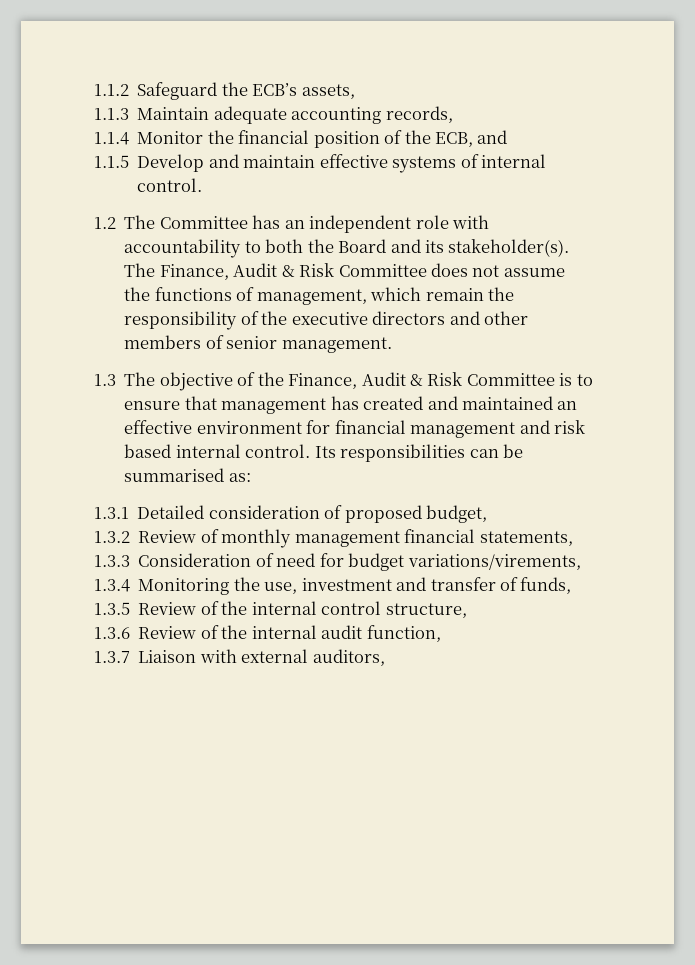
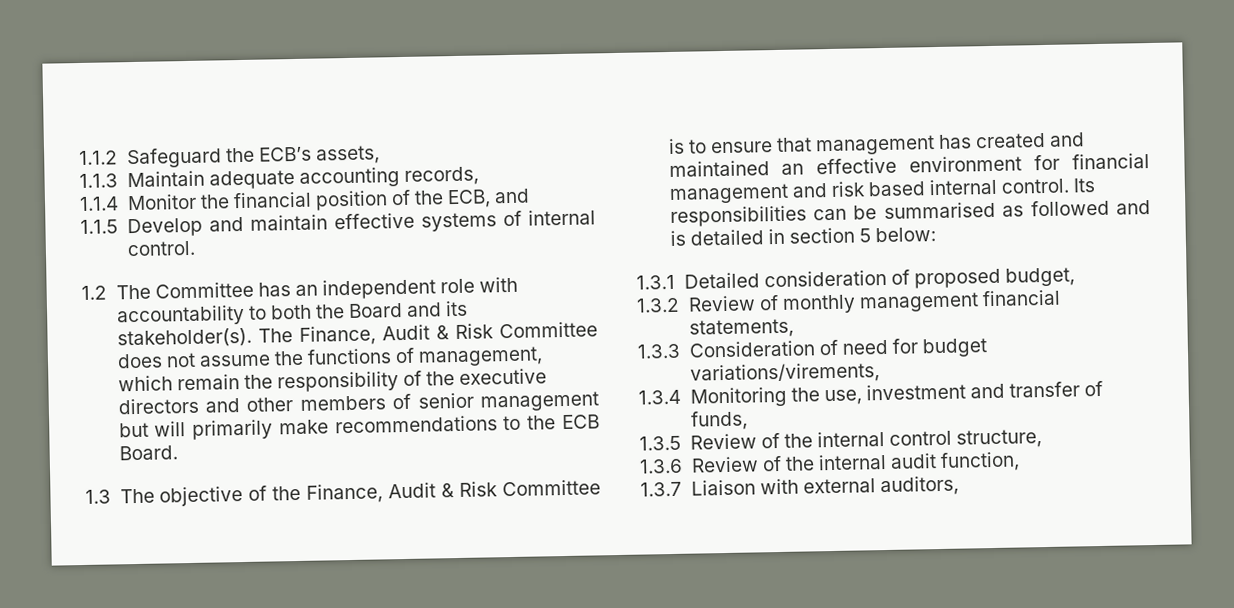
- The Finance, Audit & Risk Committee does not assume the functions of management, which remain the responsibility of the executive directors and other members of senior management.
+ The Finance, Audit & Risk Committee does not assume the functions of management, which remain the responsibility of the executive directors and other members of senior management but will primarily make recommendations to the ECB Board.
- Its responsibilities can be summarised as:
+ Its responsibilities can be summarised as followed and is detailed in section 5 below:

